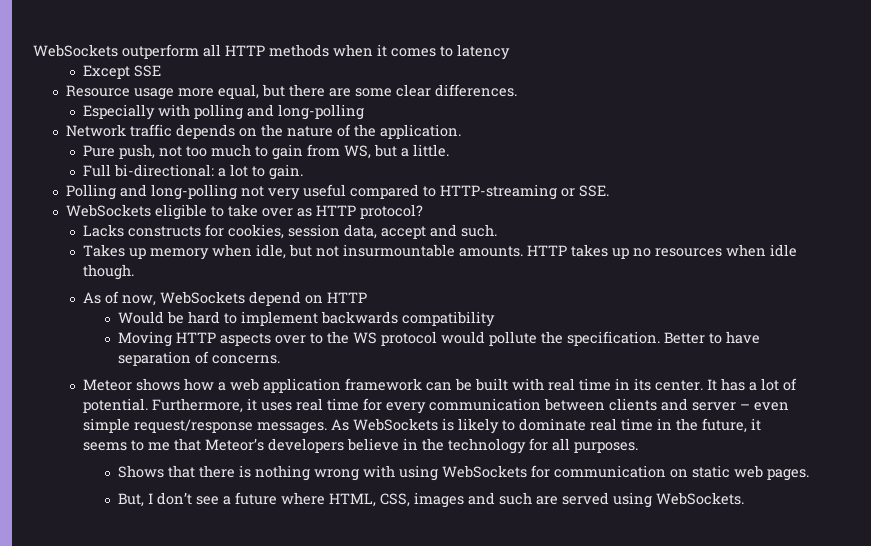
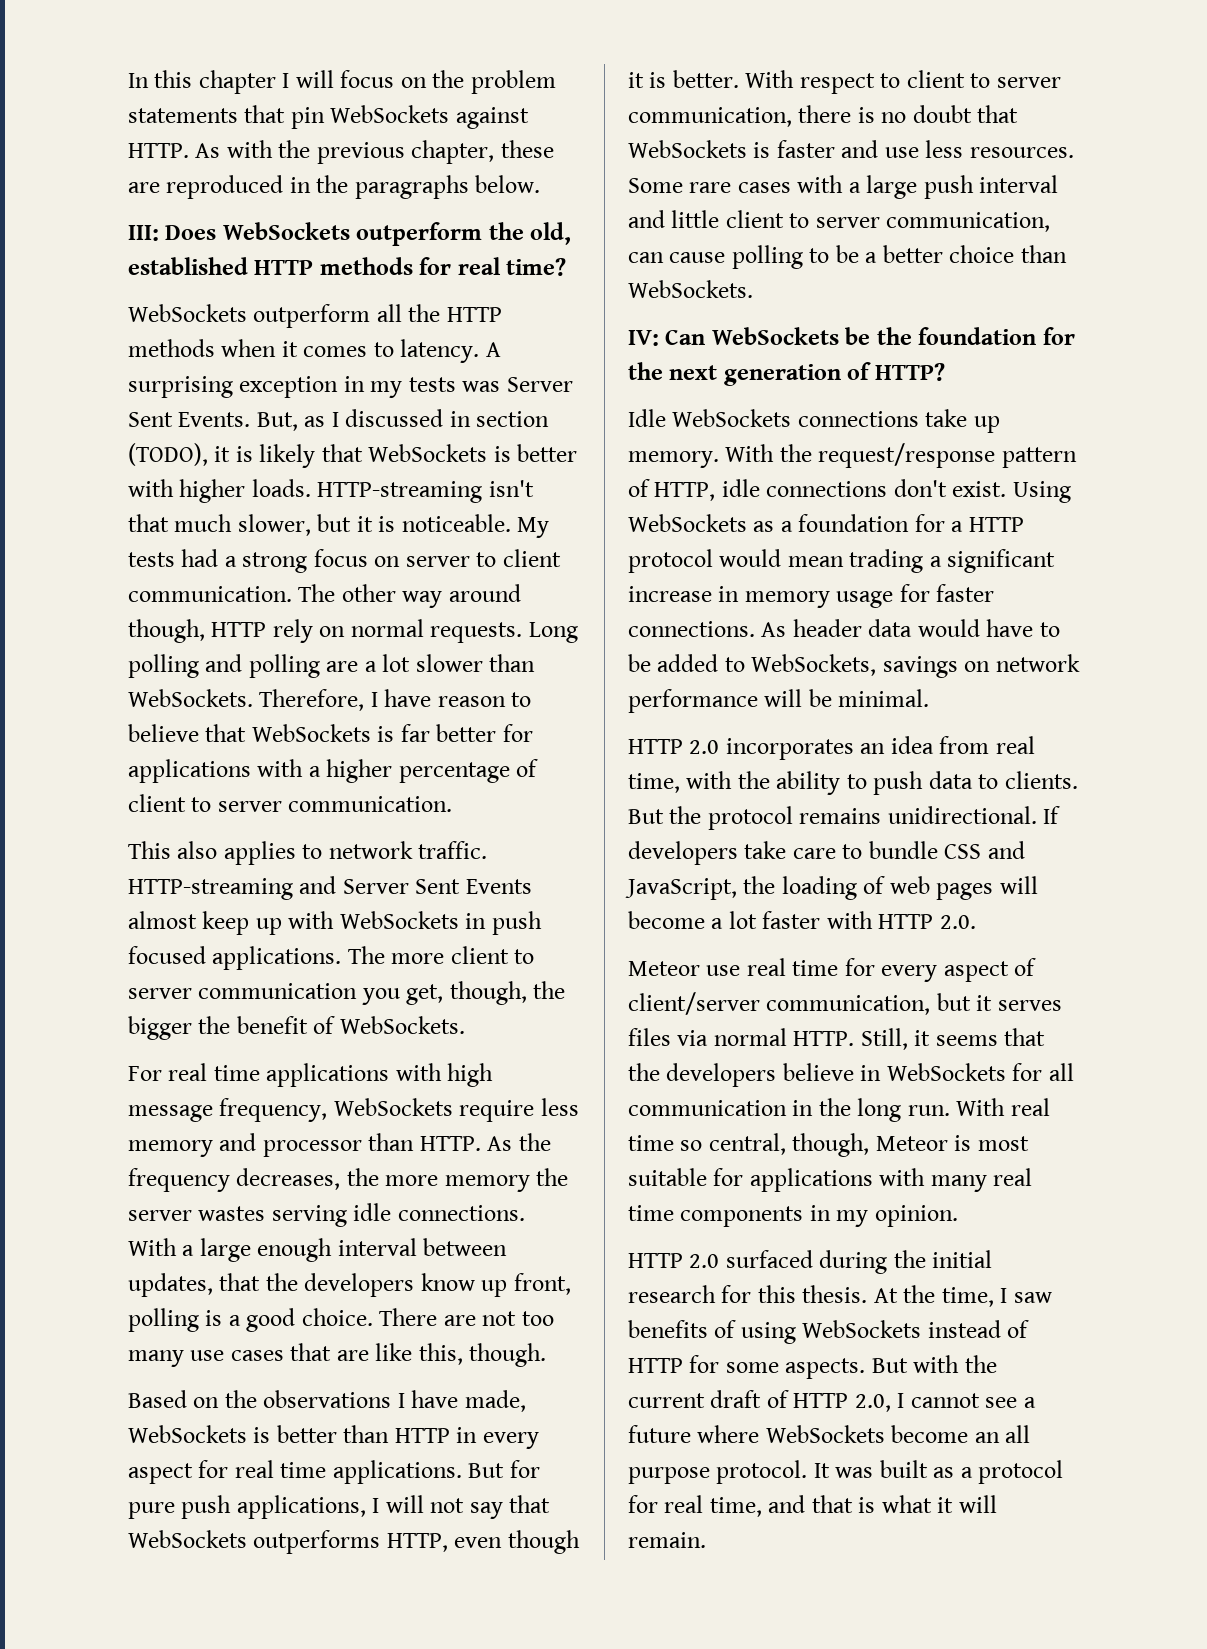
+ In this chapter I will focus on the problem statements that pin WebSockets against HTTP. As with the previous chapter, these are reproduced in the paragraphs below.
+ III: Does WebSockets outperform the old, established HTTP methods for real time?
- WebSockets outperform all HTTP methods when it comes to latency
- Except SSE
- Resource usage more equal, but there are some clear differences.
- Especially with polling and long-polling
- Network traffic depends on the nature of the application.
- Pure push, not too much to gain from WS, but a little.
- Full bi-directional: a lot to gain.
- Polling and long-polling not very useful compared to HTTP-streaming or SSE.
- WebSockets eligible to take over as HTTP protocol?
- Lacks constructs for cookies, session data, accept and such.
- Takes up memory when idle, but not insurmountable amounts. HTTP takes up no resources when idle though.
- As of now, WebSockets depend on HTTP
- Would be hard to implement backwards compatibility
- Moving HTTP aspects over to the WS protocol would pollute the specification. Better to have separation of concerns.
- Meteor shows how a web application framework can be built with real time in its center. It has a lot of potential. Furthermore, it uses real time for every communication between clients and server – even simple request/response messages. As WebSockets is likely to dominate real time in the future, it seems to me that Meteor’s developers believe in the technology for all purposes.
- Shows that there is nothing wrong with using WebSockets for communication on static web pages.
- But, I don’t see a future where HTML, CSS, images and such are served using WebSockets.
+ WebSockets outperform all the HTTP methods when it comes to latency. A surprising exception in my tests was Server Sent Events. But, as I discussed in section (TODO), it is likely that WebSockets is better with higher loads. HTTP-streaming isn't that much slower, but it is noticeable. My tests had a strong focus on server to client communication. The other way around though, HTTP rely on normal requests. Long polling and polling are a lot slower than WebSockets. Therefore, I have reason to believe that WebSockets is far better for applications with a higher percentage of client to server communication.
+ This also applies to network traffic. HTTP-streaming and Server Sent Events almost keep up with WebSockets in push focused applications. The more client to server communication you get, though, the bigger the benefit of WebSockets.
+ For real time applications with high message frequency, WebSockets require less memory and processor than HTTP. As the frequency decreases, the more memory the server wastes serving idle connections. With a large enough interval between updates, that the developers know up front, polling is a good choice. There are not too many use cases that are like this, though.
+ Based on the observations I have made, WebSockets is better than HTTP in every aspect for real time applications. But for pure push applications, I will not say that WebSockets outperforms HTTP, even though it is better. With respect to client to server communication, there is no doubt that WebSockets is faster and use less resources. Some rare cases with a large push interval and little client to server communication, can cause polling to be a better choice than WebSockets.
+ IV: Can WebSockets be the foundation for the next generation of HTTP?
+ Idle WebSockets connections take up memory. With the request/response pattern of HTTP, idle connections don't exist. Using WebSockets as a foundation for a HTTP protocol would mean trading a significant increase in memory usage for faster connections. As header data would have to be added to WebSockets, savings on network performance will be minimal.
+ HTTP 2.0 incorporates an idea from real time, with the ability to push data to clients. But the protocol remains unidirectional. If developers take care to bundle CSS and JavaScript, the loading of web pages will become a lot faster with HTTP 2.0.
+ Meteor use real time for every aspect of client/server communication, but it serves files via normal HTTP. Still, it seems that the developers believe in WebSockets for all communication in the long run. With real time so central, though, Meteor is most suitable for applications with many real time components in my opinion.
+ HTTP 2.0 surfaced during the initial research for this thesis. At the time, I saw benefits of using WebSockets instead of HTTP for some aspects. But with the current draft of HTTP 2.0, I cannot see a future where WebSockets become an all purpose protocol. It was built as a protocol for real time, and that is what it will remain.

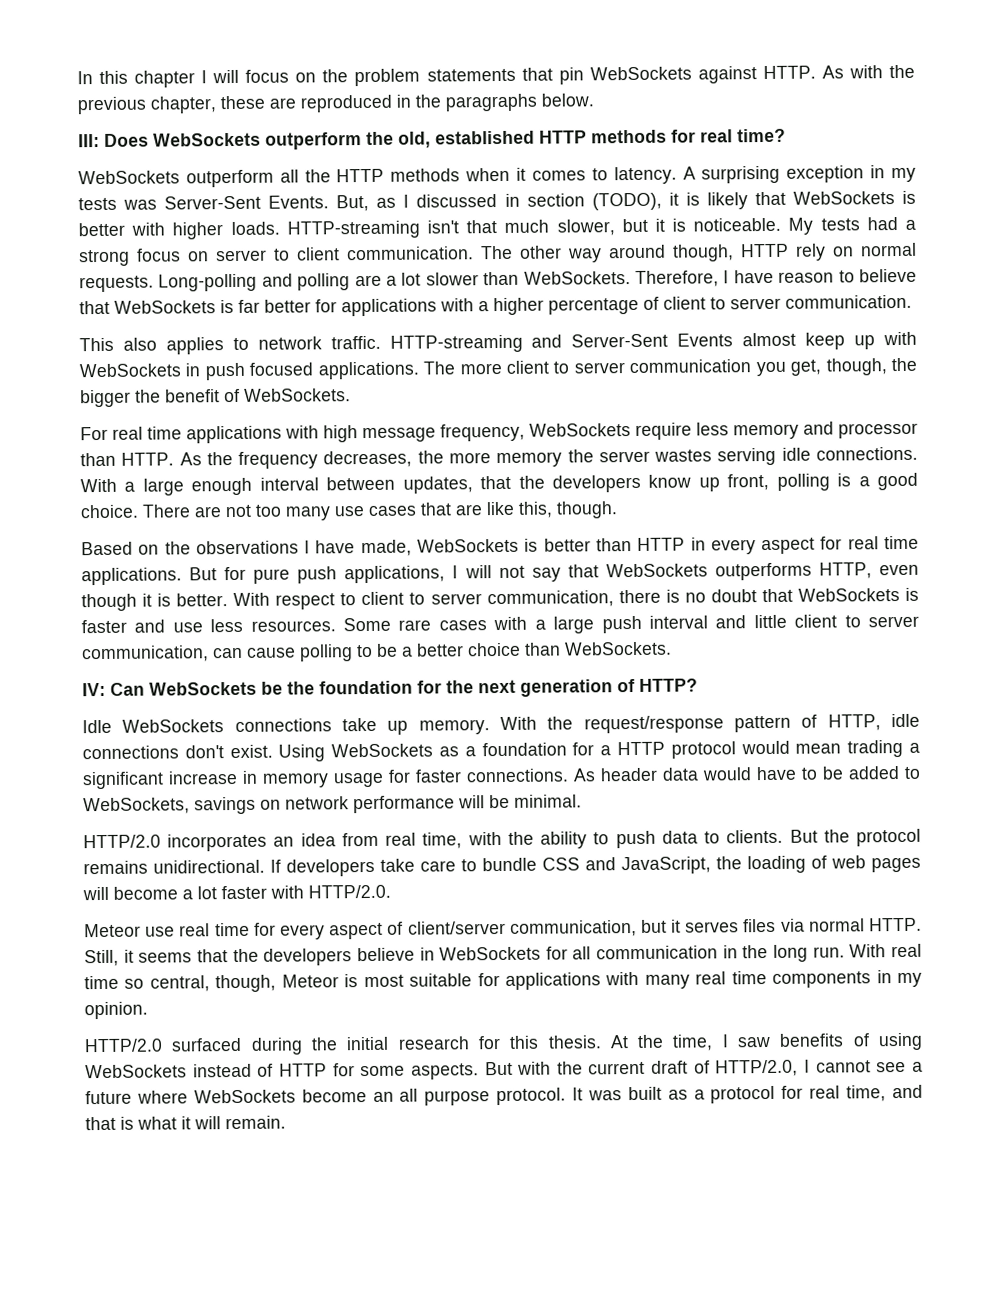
- A surprising exception in my tests was Server Sent Events.
+ A surprising exception in my tests was Server-Sent Events.
- Long polling and polling are a lot slower than WebSockets.
+ Long-polling and polling are a lot slower than WebSockets.
- HTTP-streaming and Server Sent Events almost keep up with WebSockets in push focused applications.
+ HTTP-streaming and Server-Sent Events almost keep up with WebSockets in push focused applications.
- HTTP 2.0 incorporates an idea from real time, with the ability to push data to clients.
+ HTTP/2.0 incorporates an idea from real time, with the ability to push data to clients.
- If developers take care to bundle CSS and JavaScript, the loading of web pages will become a lot faster with HTTP 2.0.
+ If developers take care to bundle CSS and JavaScript, the loading of web pages will become a lot faster with HTTP/2.0.
- HTTP 2.0 surfaced during the initial research for this thesis.
+ HTTP/2.0 surfaced during the initial research for this thesis.
- But with the current draft of HTTP 2.0, I cannot see a future where WebSockets become an all purpose protocol.
+ But with the current draft of HTTP/2.0, I cannot see a future where WebSockets become an all purpose protocol.

